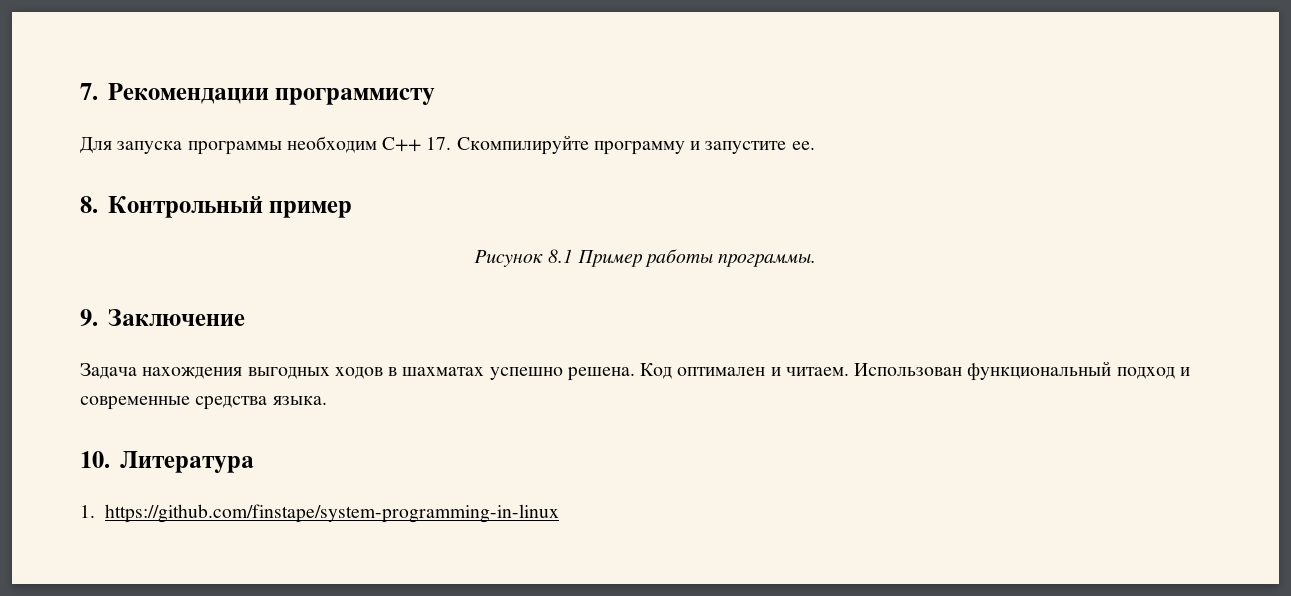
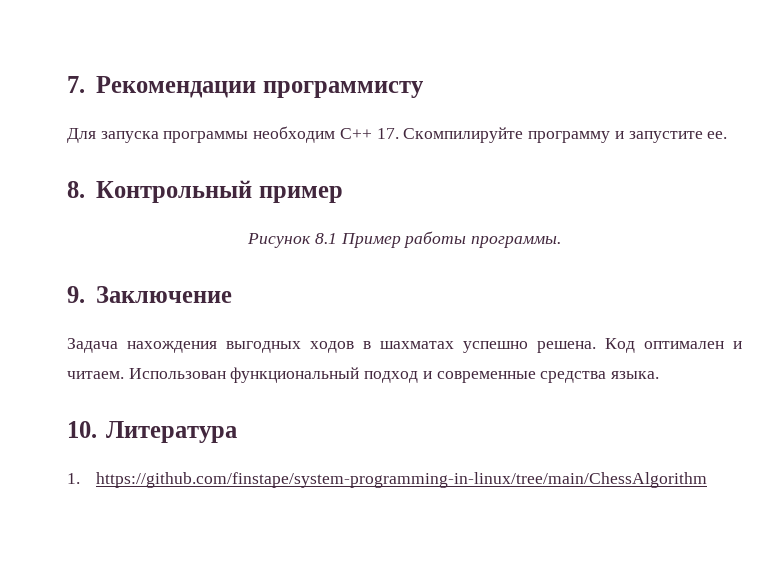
- 1. https://github.com/finstape/system-programming-in-linux
+ 1. https://github.com/finstape/system-programming-in-linux/tree/main/ChessAlgorithm

